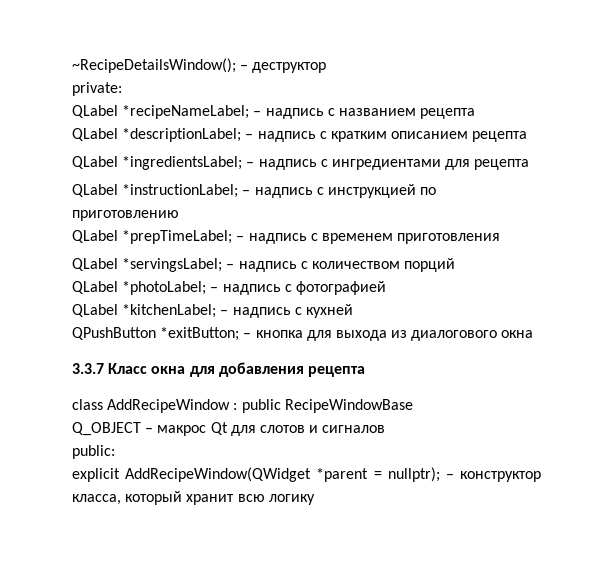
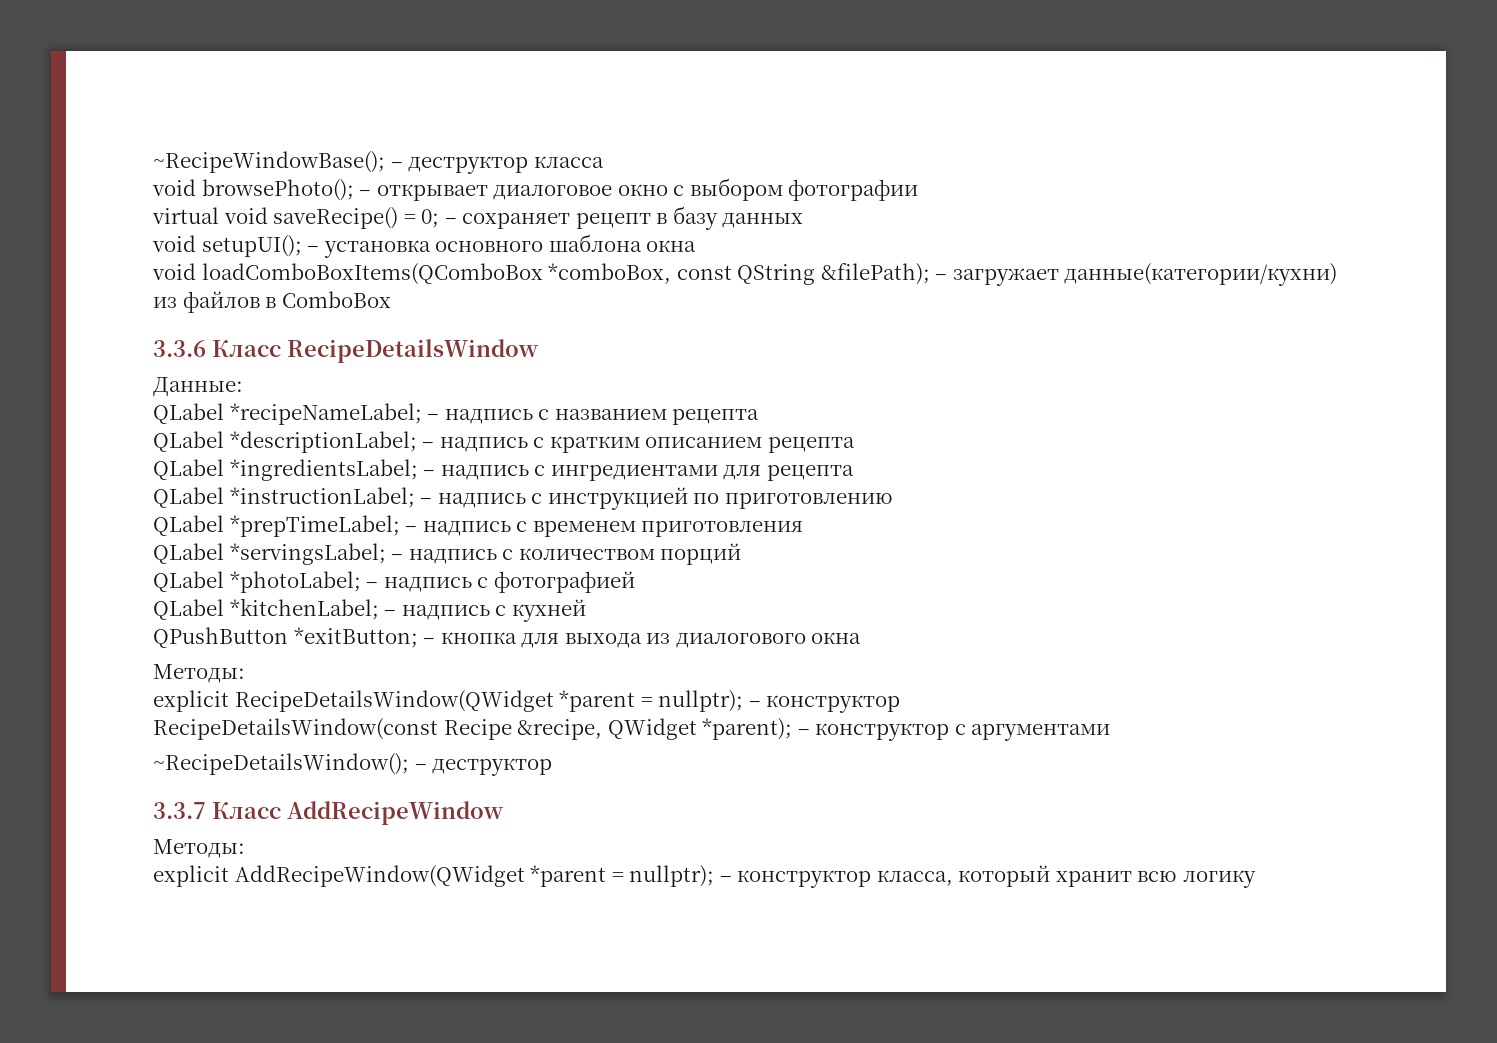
- ~RecipeDetailsWindow(); – деструктор
- private:
+ ~RecipeWindowBase(); – деструктор класса
+ void browsePhoto(); – открывает диалоговое окно с выбором фотографии
+ virtual void saveRecipe() = 0; – сохраняет рецепт в базу данных
+ void setupUI(); – установка основного шаблона окна
+ void loadComboBoxItems(QComboBox *comboBox, const QString &filePath); – загружает данные(категории/кухни) из файлов в ComboBox
+ 3.3.6 Класс RecipeDetailsWindow
+ Данные:
  QPushButton *exitButton; – кнопка для выхода из диалогового окна
- 3.3.7 Класс окна для добавления рецепта
- class AddRecipeWindow : public RecipeWindowBase
- Q_OBJECT – макрос Qt для слотов и сигналов
- public:
+ Методы:
+ explicit RecipeDetailsWindow(QWidget *parent = nullptr); – конструктор
+ RecipeDetailsWindow(const Recipe &recipe, QWidget *parent); – конструктор с аргументами
+ ~RecipeDetailsWindow(); – деструктор
+ 3.3.7 Класс AddRecipeWindow
+ Методы:

